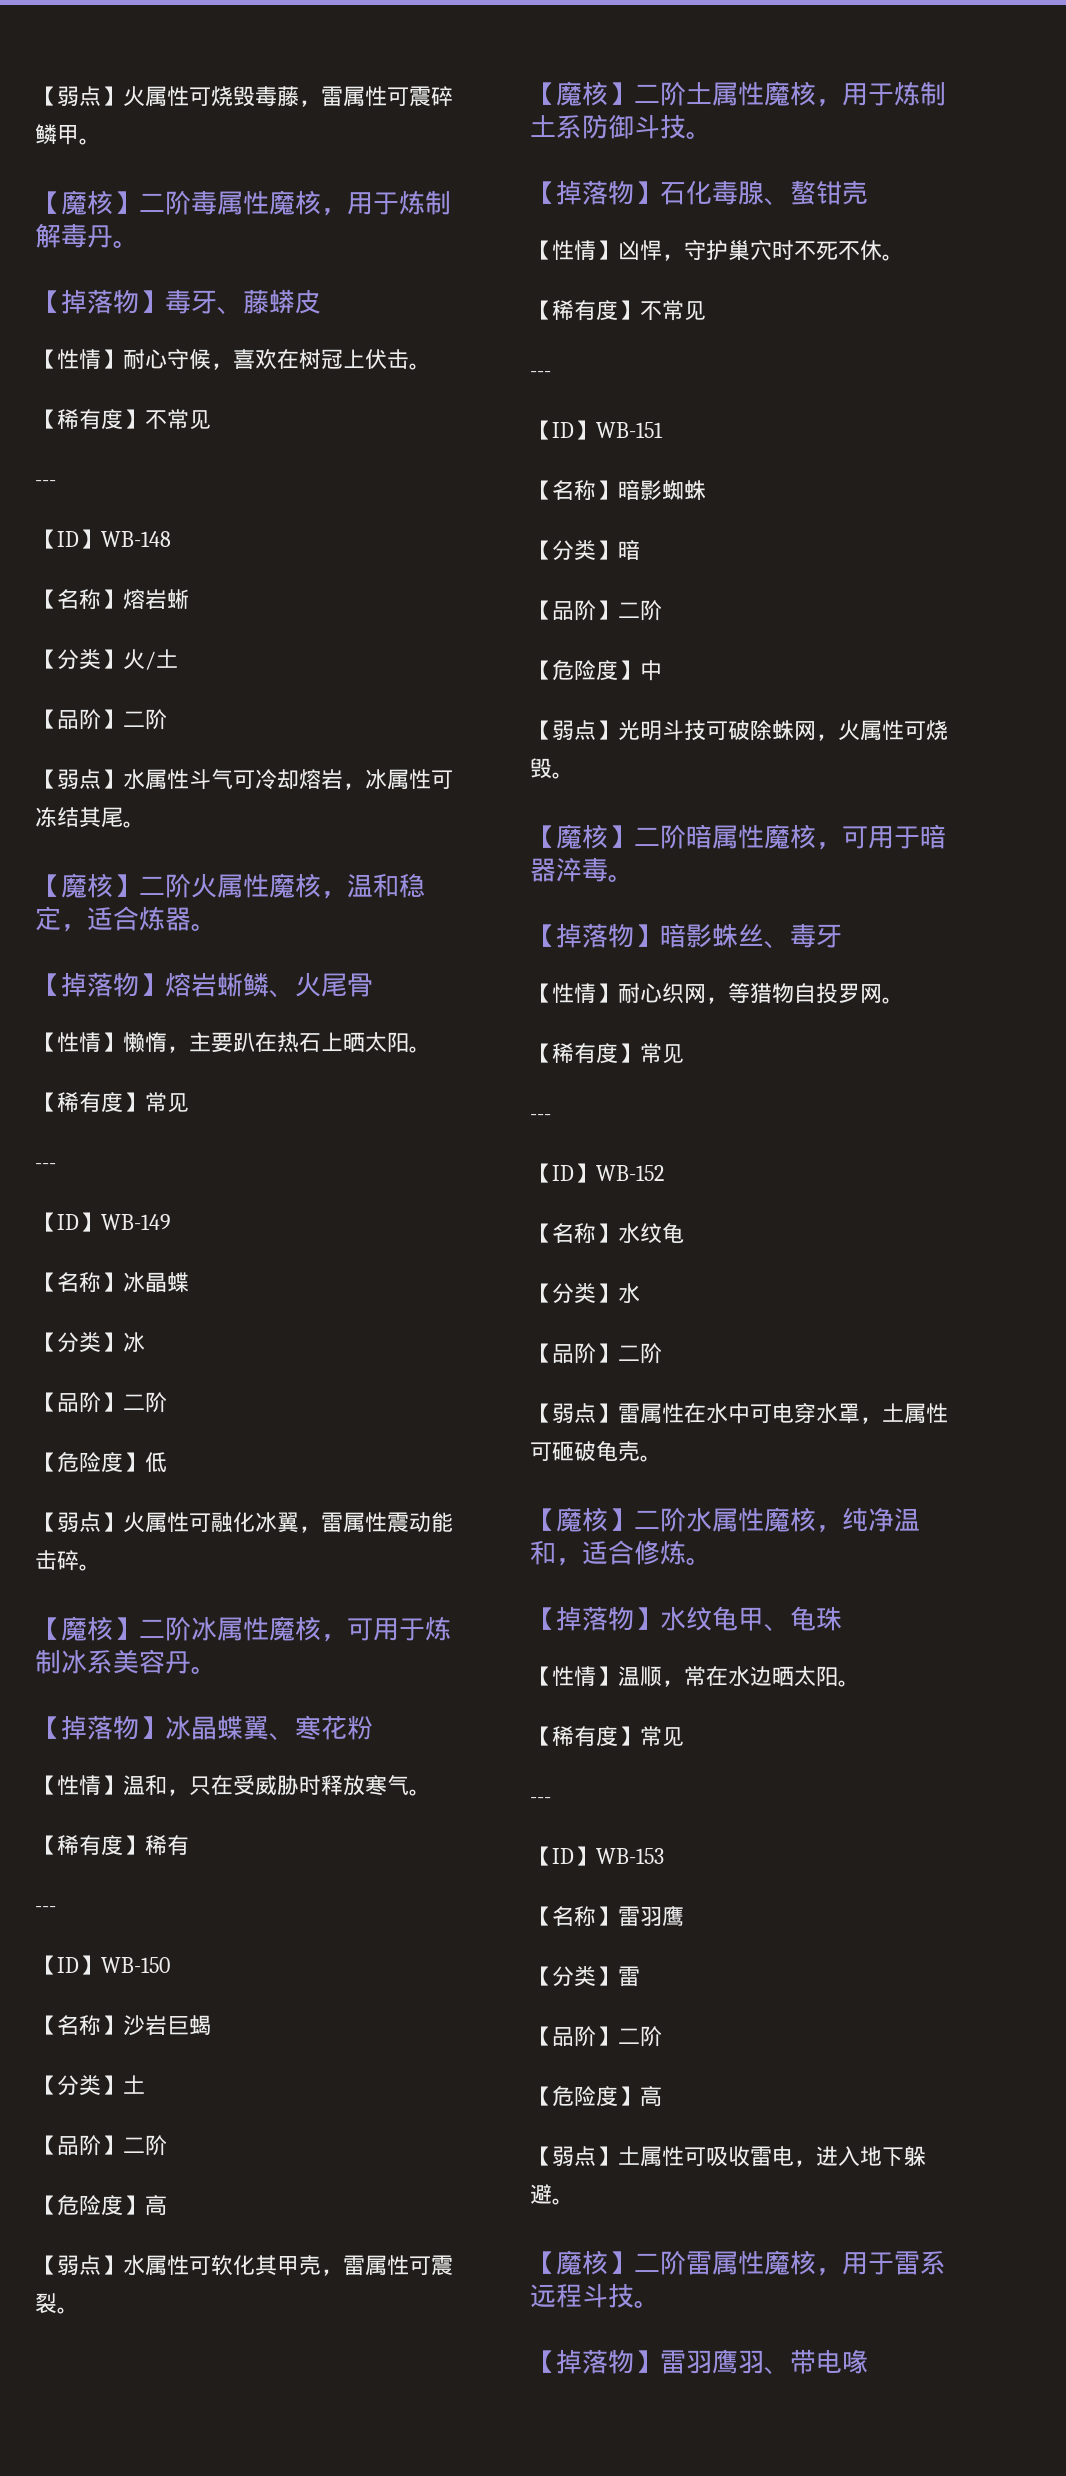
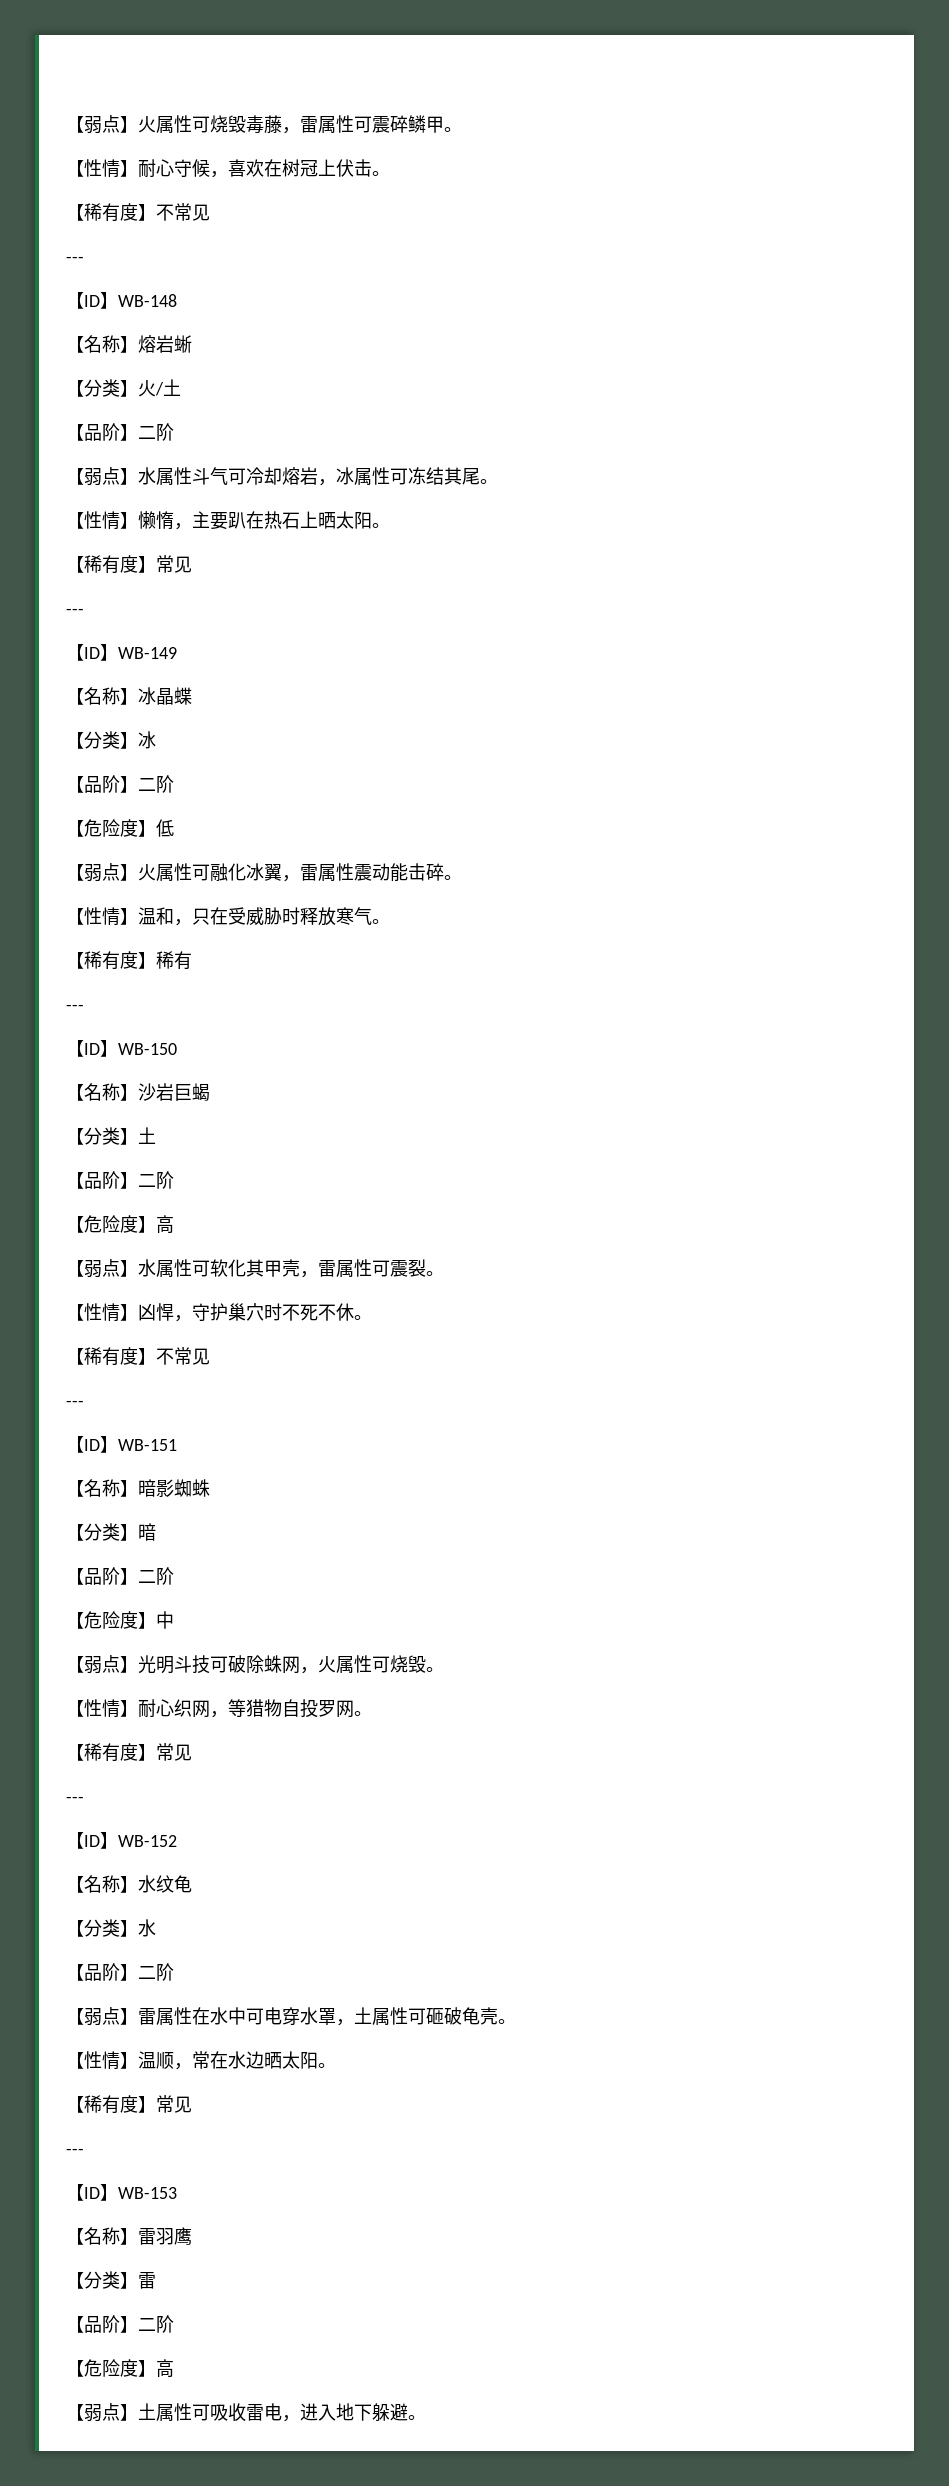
- 【魔核】二阶毒属性魔核，用于炼制解毒丹。
- 【掉落物】毒牙、藤蟒皮
- 【魔核】二阶火属性魔核，温和稳定，适合炼器。
- 【掉落物】熔岩蜥鳞、火尾骨
- 【魔核】二阶冰属性魔核，可用于炼制冰系美容丹。
- 【掉落物】冰晶蝶翼、寒花粉
- 【魔核】二阶土属性魔核，用于炼制土系防御斗技。
- 【掉落物】石化毒腺、螯钳壳
- 【魔核】二阶暗属性魔核，可用于暗器淬毒。
- 【掉落物】暗影蛛丝、毒牙
- 【魔核】二阶水属性魔核，纯净温和，适合修炼。
- 【掉落物】水纹龟甲、龟珠
- 【魔核】二阶雷属性魔核，用于雷系远程斗技。
- 【掉落物】雷羽鹰羽、带电喙

